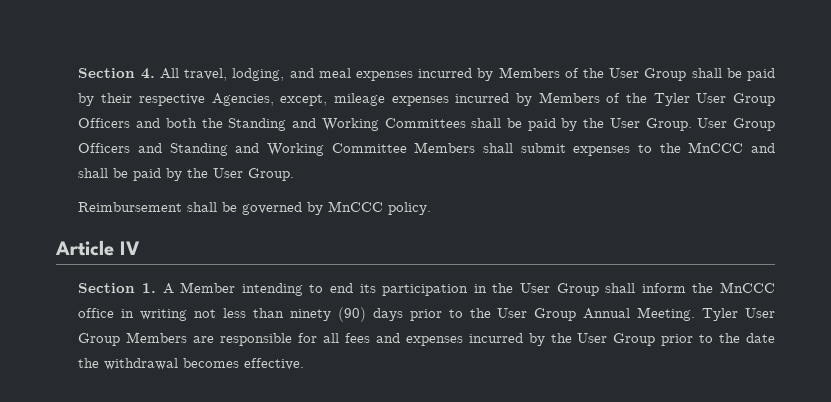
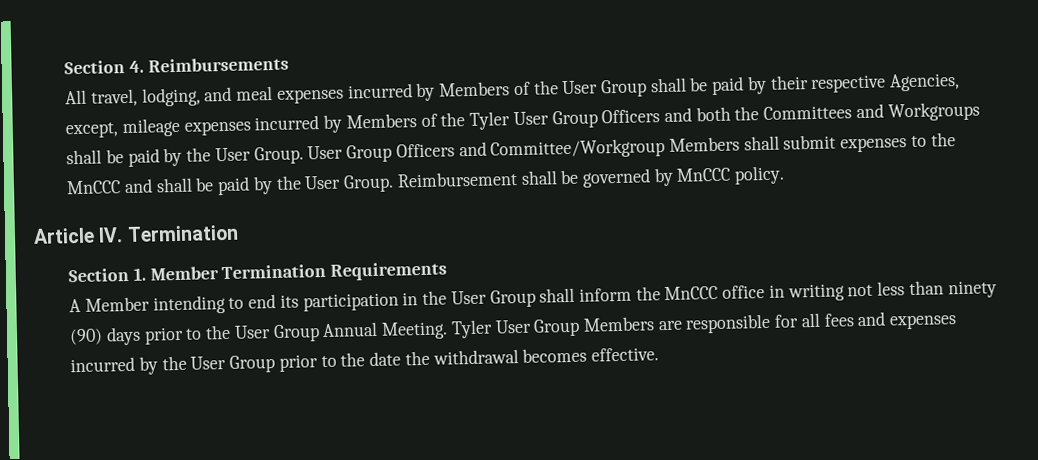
- Section 4. All travel, lodging, and meal expenses incurred by Members of the User Group shall be paid by their respective Agencies, except, mileage expenses incurred by Members of the Tyler User Group Officers and both the Standing and Working Committees shall be paid by the User Group.
+ Section 4. Reimbursements
+ All travel, lodging, and meal expenses incurred by Members of the User Group shall be paid by their respective Agencies, except, mileage expenses incurred by Members of the Tyler User Group Officers and both the Committees and Workgroups shall be paid by the User Group.
- User Group Officers and Standing and Working Committee Members shall submit expenses to the MnCCC and shall be paid by the User Group.
- Reimbursement shall be governed by MnCCC policy.
+ User Group Officers and Committee/Workgroup Members shall submit expenses to the MnCCC and shall be paid by the User Group. Reimbursement shall be governed by MnCCC policy.
- Article IV
+ Article IV. Termination
- Section 1. A Member intending to end its participation in the User Group shall inform the MnCCC office in writing not less than ninety (90) days prior to the User Group Annual Meeting.
+ Section 1. Member Termination Requirements
+ A Member intending to end its participation in the User Group shall inform the MnCCC office in writing not less than ninety (90) days prior to the User Group Annual Meeting.

